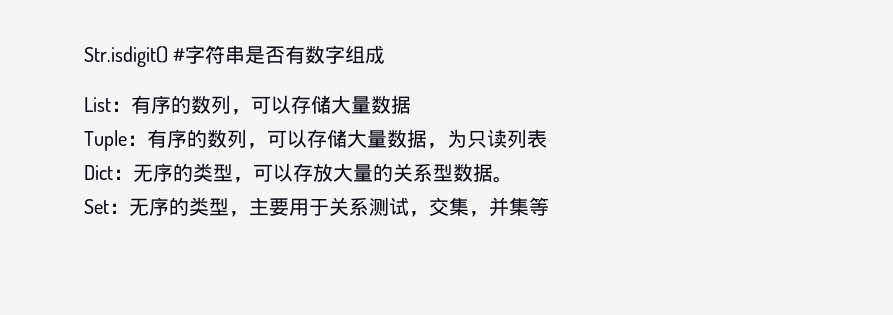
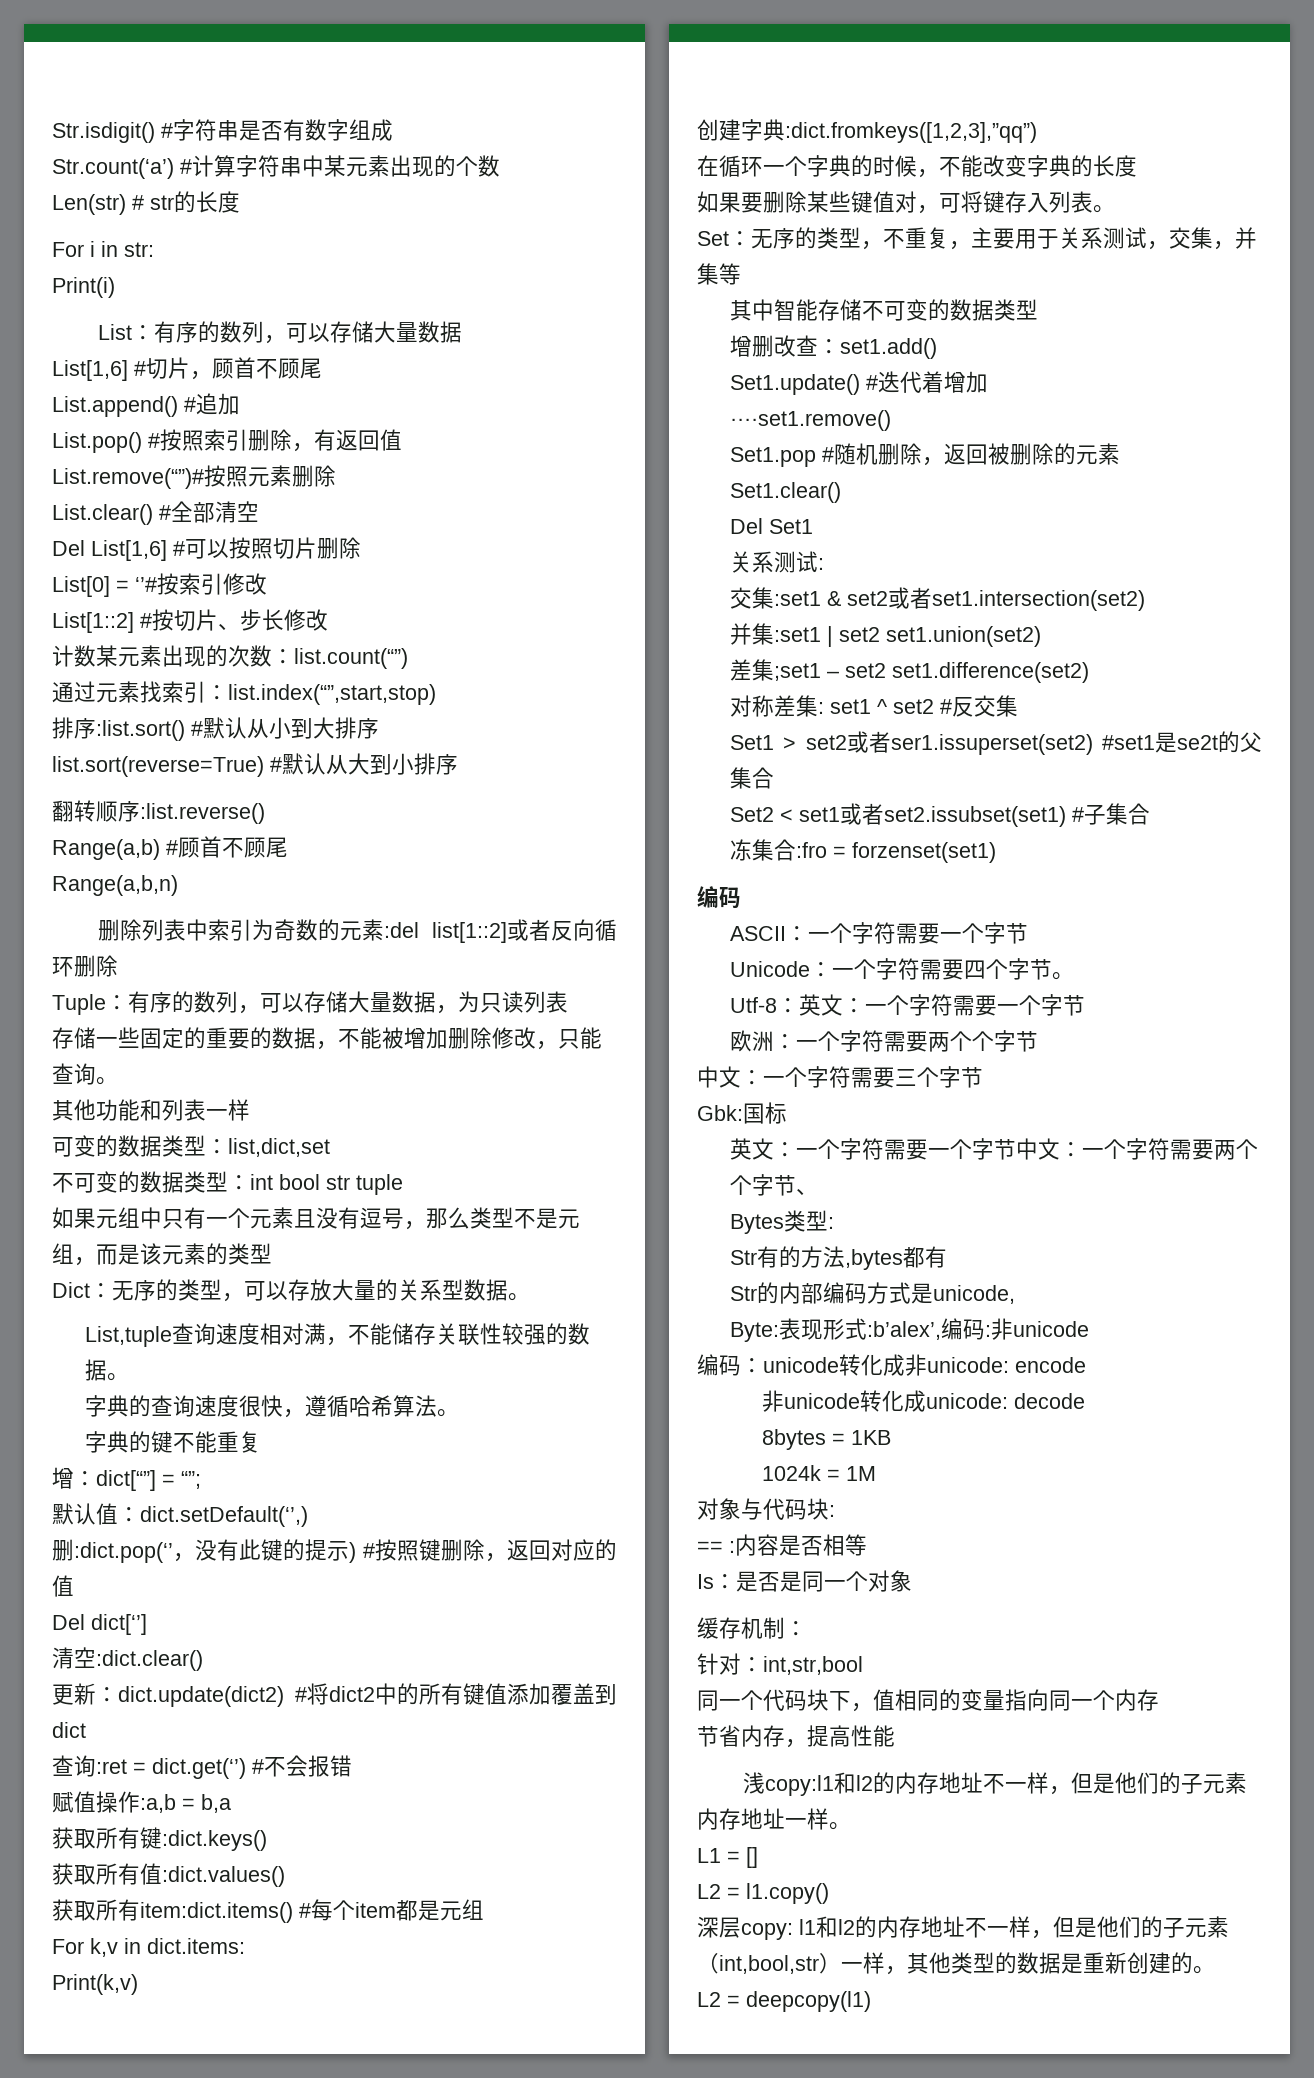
+ Str.count(‘a’) #计算字符串中某元素出现的个数
+ Len(str) # str的长度
+ For i in str:
+ Print(i)
+ List[1,6] #切片，顾首不顾尾
+ List.append() #追加
+ List.pop() #按照索引删除，有返回值
+ List.remove(“”)#按照元素删除
+ List.clear() #全部清空
+ Del List[1,6] #可以按照切片删除
+ List[0] = ‘’#按索引修改
+ List[1::2] #按切片、步长修改
+ 计数某元素出现的次数：list.count(“”)
+ 通过元素找索引：list.index(“”,start,stop)
+ 排序:list.sort() #默认从小到大排序
+ list.sort(reverse=True) #默认从大到小排序
+ 翻转顺序:list.reverse()
+ Range(a,b) #顾首不顾尾
+ Range(a,b,n)
+ 删除列表中索引为奇数的元素:del list[1::2]或者反向循环删除
+ 存储一些固定的重要的数据，不能被增加删除修改，只能查询。
+ 其他功能和列表一样
+ 可变的数据类型：list,dict,set
+ 不可变的数据类型：int bool str tuple
+ 如果元组中只有一个元素且没有逗号，那么类型不是元组，而是该元素的类型
+ List,tuple查询速度相对满，不能储存关联性较强的数据。
+ 字典的查询速度很快，遵循哈希算法。
+ 字典的键不能重复
+ 增：dict[“”] = “”;
+ 默认值：dict.setDefault(‘’,)
+ 删:dict.pop(‘’，没有此键的提示) #按照键删除，返回对应的值
+ Del dict[‘’]
+ 清空:dict.clear()
+ 更新：dict.update(dict2) #将dict2中的所有键值添加覆盖到dict
+ 查询:ret = dict.get(‘’) #不会报错
+ 赋值操作:a,b = b,a
+ 获取所有键:dict.keys()
+ 获取所有值:dict.values()
+ 获取所有item:dict.items() #每个item都是元组
+ For k,v in dict.items:
+ Print(k,v)
+ 创建字典:dict.fromkeys([1,2,3],”qq”)
+ 在循环一个字典的时候，不能改变字典的长度
+ 如果要删除某些键值对，可将键存入列表。
- Set：无序的类型，主要用于关系测试，交集，并集等
+ Set：无序的类型，不重复，主要用于关系测试，交集，并集等
+ 其中智能存储不可变的数据类型
+ 增删改查：set1.add()
+ Set1.update() #迭代着增加
+ ····set1.remove()
+ Set1.pop #随机删除，返回被删除的元素
+ Set1.clear()
+ Del Set1
+ 关系测试:
+ 交集:set1 & set2或者set1.intersection(set2)
+ 并集:set1 | set2 set1.union(set2)
+ 差集;set1 – set2 set1.difference(set2)
+ 对称差集: set1 ^ set2 #反交集
+ Set1 > set2或者ser1.issuperset(set2) #set1是se2t的父集合
+ Set2 < set1或者set2.issubset(set1) #子集合
+ 冻集合:fro = forzenset(set1)
+ 编码
+ ASCII：一个字符需要一个字节
+ Unicode：一个字符需要四个字节。
+ Utf-8：英文：一个字符需要一个字节
+ 欧洲：一个字符需要两个个字节
+ 中文：一个字符需要三个字节
+ Gbk:国标
+ 英文：一个字符需要一个字节中文：一个字符需要两个个字节、
+ Bytes类型:
+ Str有的方法,bytes都有
+ Str的内部编码方式是unicode,
+ Byte:表现形式:b’alex’,编码:非unicode
+ 编码：unicode转化成非unicode: encode
+ 非unicode转化成unicode: decode
+ 8bytes = 1KB
+ 1024k = 1M
+ 对象与代码块:
+ == :内容是否相等
+ Is：是否是同一个对象
+ 缓存机制：
+ 针对：int,str,bool
+ 同一个代码块下，值相同的变量指向同一个内存
+ 节省内存，提高性能
+ 浅copy:l1和l2的内存地址不一样，但是他们的子元素内存地址一样。
+ L1 = []
+ L2 = l1.copy()
+ 深层copy: l1和l2的内存地址不一样，但是他们的子元素（int,bool,str）一样，其他类型的数据是重新创建的。
+ L2 = deepcopy(l1)

